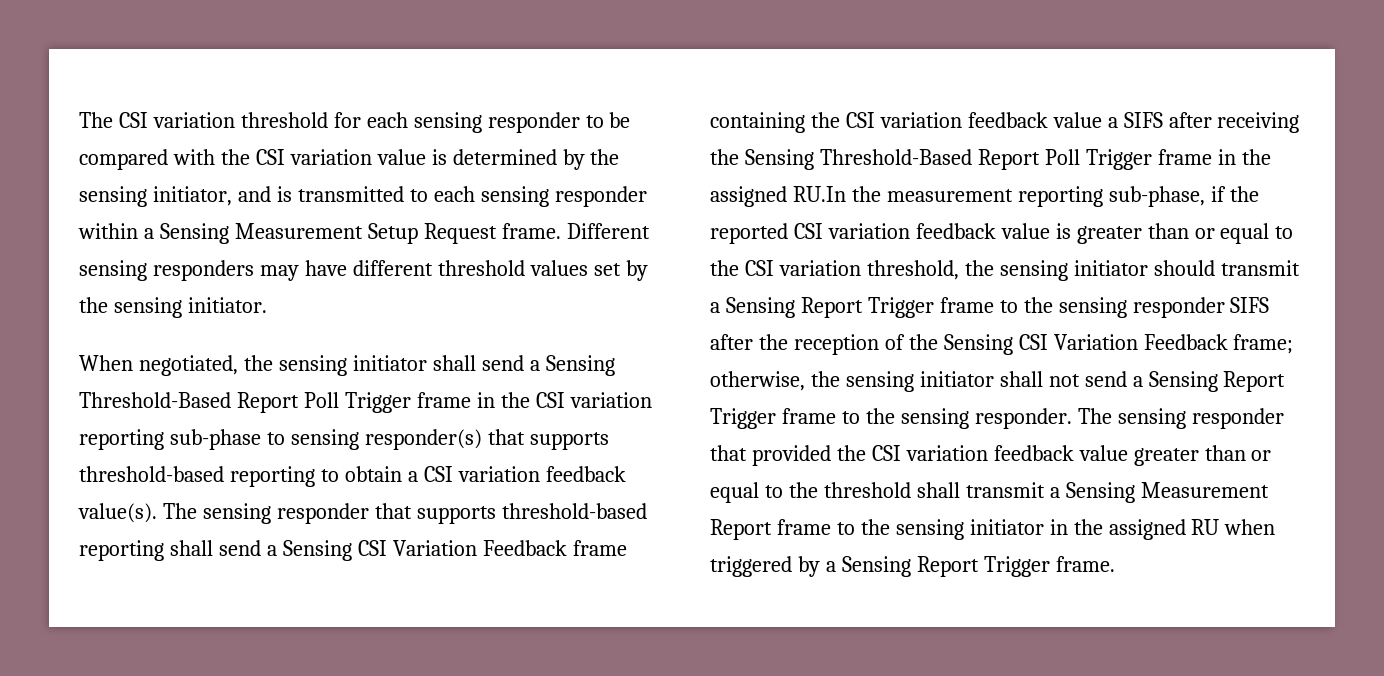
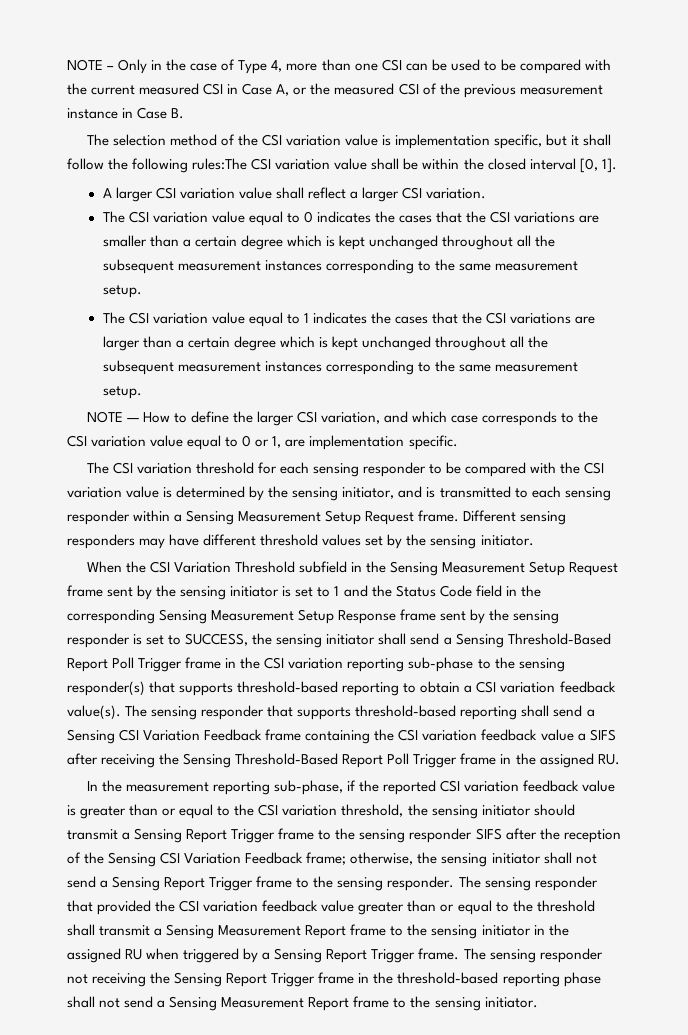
+ NOTE – Only in the case of Type 4, more than one CSI can be used to be compared with the current measured CSI in Case A, or the measured CSI of the previous measurement instance in Case B.
+ The selection method of the CSI variation value is implementation specific, but it shall follow the following rules:The CSI variation value shall be within the closed interval [0, 1].
+ A larger CSI variation value shall reflect a larger CSI variation.
+ The CSI variation value equal to 0 indicates the cases that the CSI variations are smaller than a certain degree which is kept unchanged throughout all the subsequent measurement instances corresponding to the same measurement setup.
+ The CSI variation value equal to 1 indicates the cases that the CSI variations are larger than a certain degree which is kept unchanged throughout all the subsequent measurement instances corresponding to the same measurement setup.
+ NOTE — How to define the larger CSI variation, and which case corresponds to the CSI variation value equal to 0 or 1, are implementation specific.
- When negotiated, the sensing initiator shall send a Sensing Threshold-Based Report Poll Trigger frame in the CSI variation reporting sub-phase to sensing responder(s) that supports threshold-based reporting to obtain a CSI variation feedback value(s).
+ When the CSI Variation Threshold subfield in the Sensing Measurement Setup Request frame sent by the sensing initiator is set to 1 and the Status Code field in the corresponding Sensing Measurement Setup Response frame sent by the sensing responder is set to SUCCESS, the sensing initiator shall send a Sensing Threshold-Based Report Poll Trigger frame in the CSI variation reporting sub-phase to the sensing responder(s) that supports threshold-based reporting to obtain a CSI variation feedback value(s).
- The sensing responder that supports threshold-based reporting shall send a Sensing CSI Variation Feedback frame containing the CSI variation feedback value a SIFS after receiving the Sensing Threshold-Based Report Poll Trigger frame in the assigned RU.In the measurement reporting sub-phase, if the reported CSI variation feedback value is greater than or equal to the CSI variation threshold, the sensing initiator should transmit a Sensing Report Trigger frame to the sensing responder SIFS after the reception of the Sensing CSI Variation Feedback frame;
+ The sensing responder that supports threshold-based reporting shall send a Sensing CSI Variation Feedback frame containing the CSI variation feedback value a SIFS after receiving the Sensing Threshold-Based Report Poll Trigger frame in the assigned RU.
+ In the measurement reporting sub-phase, if the reported CSI variation feedback value is greater than or equal to the CSI variation threshold, the sensing initiator should transmit a Sensing Report Trigger frame to the sensing responder SIFS after the reception of the Sensing CSI Variation Feedback frame;
+ The sensing responder not receiving the Sensing Report Trigger frame in the threshold-based reporting phase shall not send a Sensing Measurement Report frame to the sensing initiator.

